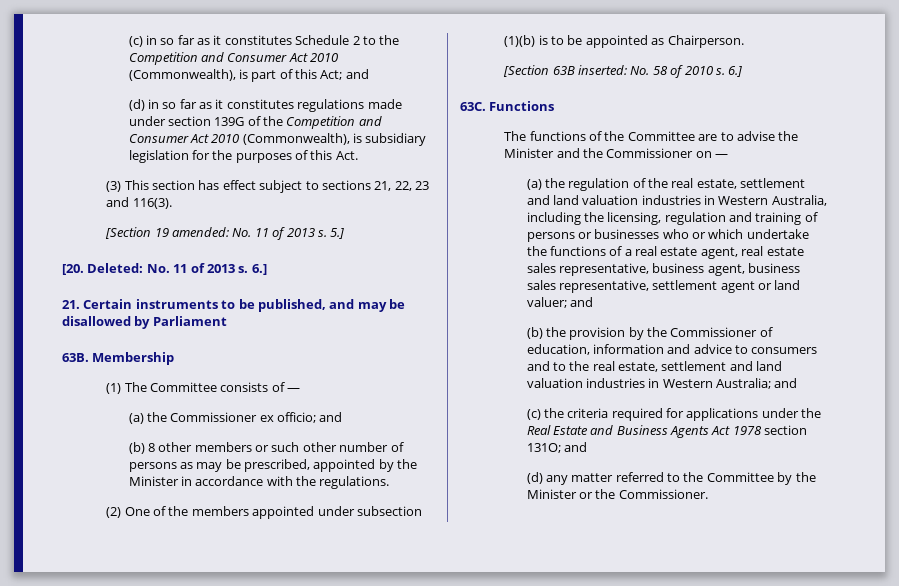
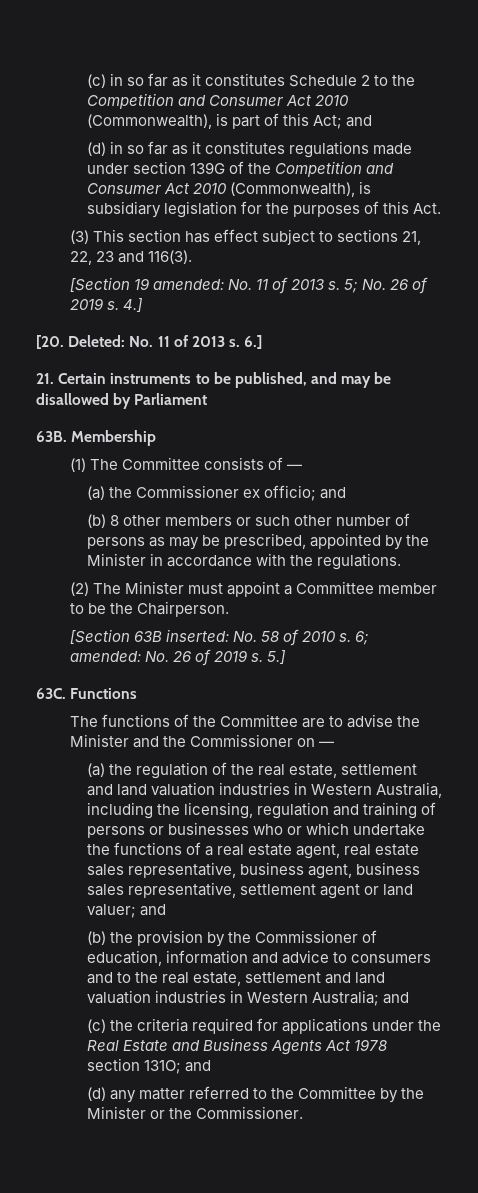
- 5.]
+ 5; No. 26 of 2019 s. 4.]
- (2) One of the members appointed under subsection (1)(b) is to be appointed as Chairperson.
+ (2) The Minister must appoint a Committee member to be the Chairperson.
- [Section 63B inserted: No. 58 of 2010 s. 6.]
+ [Section 63B inserted: No. 58 of 2010 s. 6; amended: No. 26 of 2019 s. 5.]

